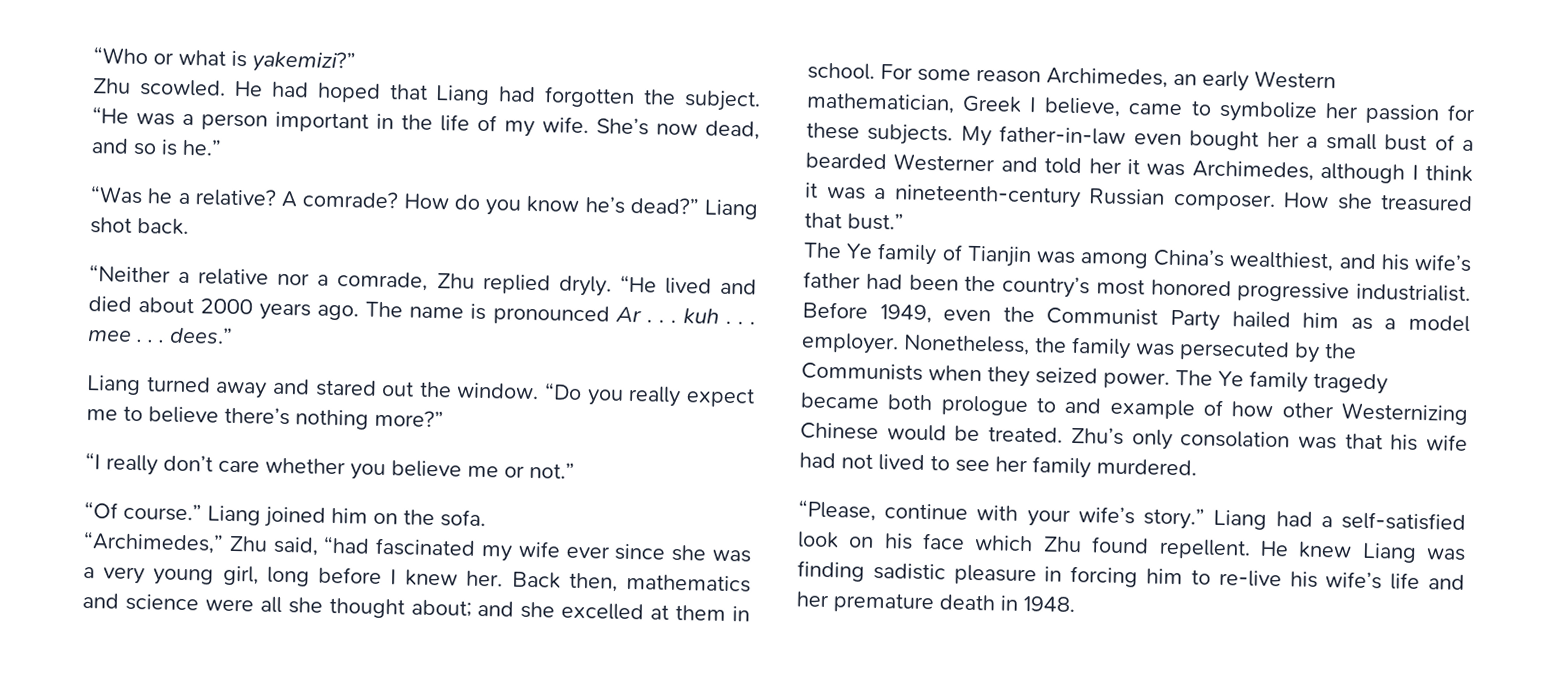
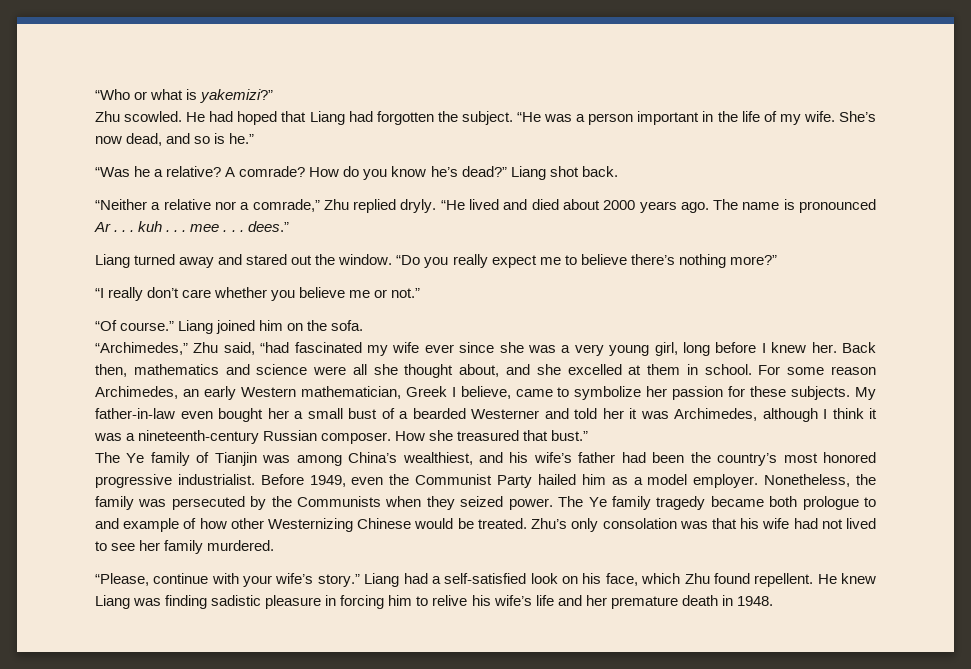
- “Neither a relative nor a comrade, Zhu replied dryly.
+ “Neither a relative nor a comrade,” Zhu replied dryly.
- Back then, mathematics and science were all she thought about; and she excelled at them in school.
+ Back then, mathematics and science were all she thought about, and she excelled at them in school.
- Liang had a self-satisfied look on his face which Zhu found repellent.
+ Liang had a self-satisfied look on his face, which Zhu found repellent.
- He knew Liang was finding sadistic pleasure in forcing him to re-live his wife’s life and her premature death in 1948.
+ He knew Liang was finding sadistic pleasure in forcing him to relive his wife’s life and her premature death in 1948.

